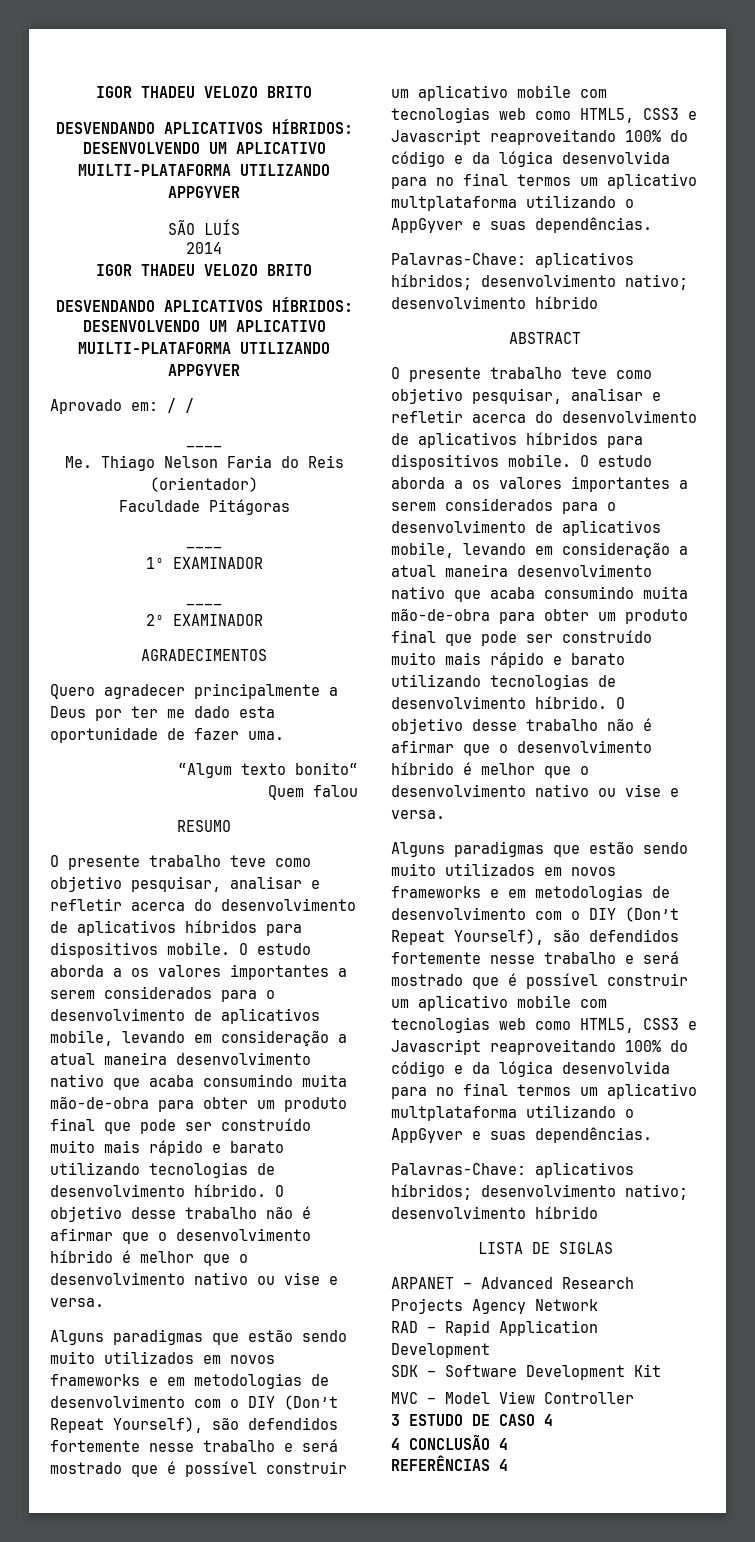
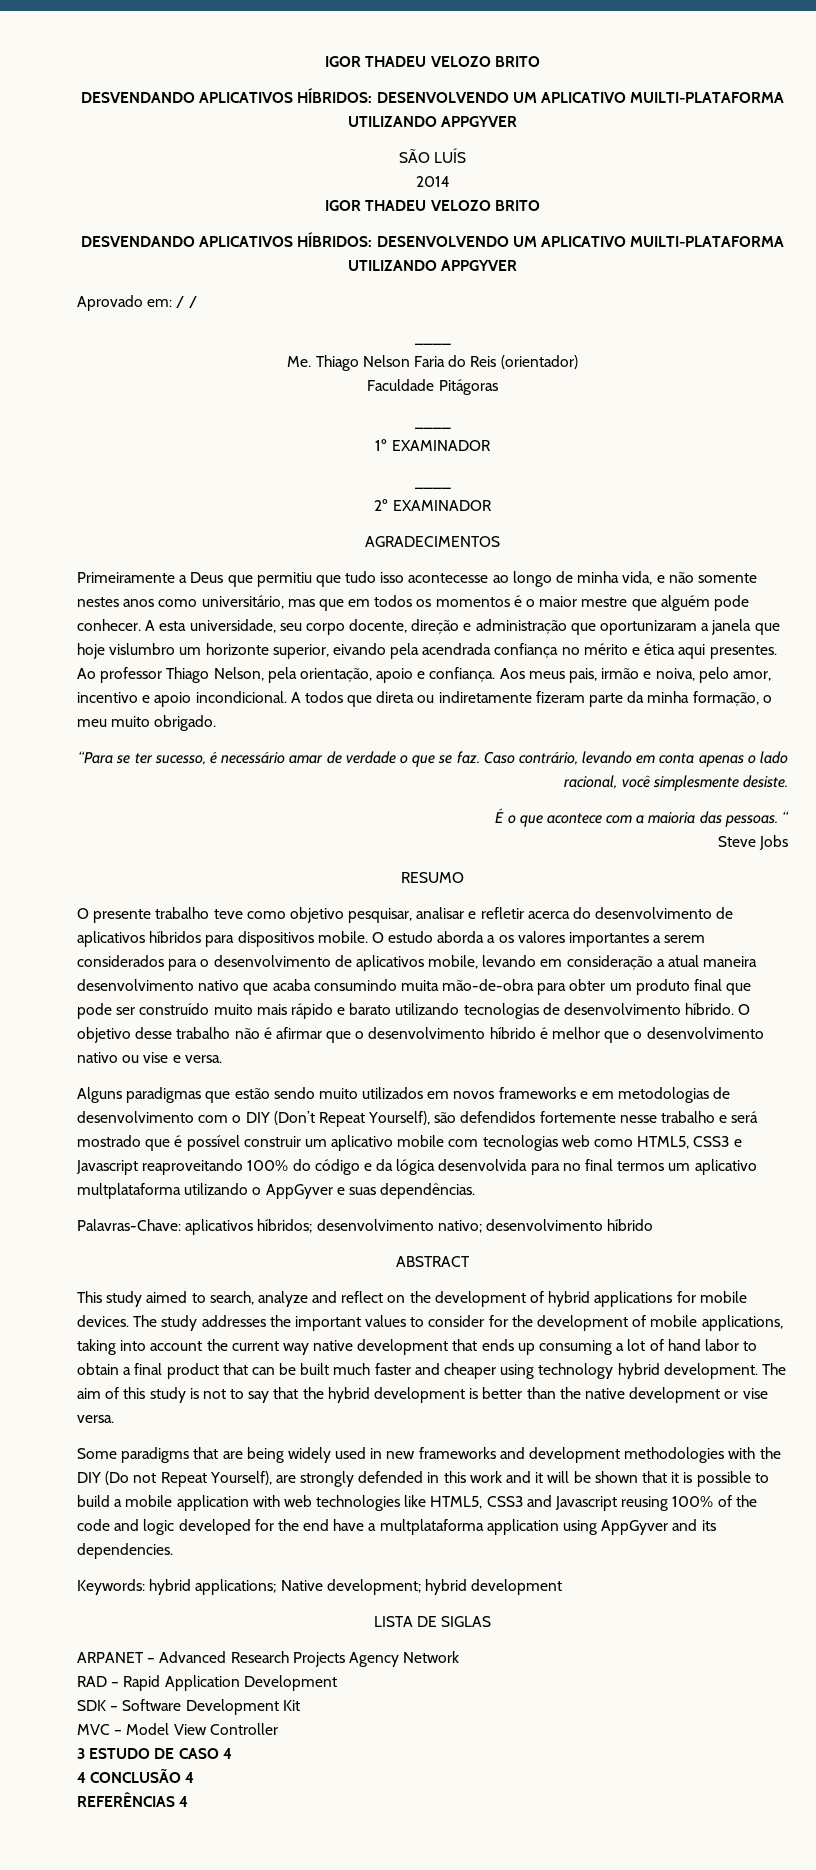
- Quero agradecer principalmente a Deus por ter me dado esta oportunidade de fazer uma.
- “Algum texto bonito“
- Quem falou
+ Primeiramente a Deus que permitiu que tudo isso acontecesse ao longo de minha vida, e não somente nestes anos como universitário, mas que em todos os momentos é o maior mestre que alguém pode conhecer. A esta universidade, seu corpo docente, direção e administração que oportunizaram a janela que hoje vislumbro um horizonte superior, eivando pela acendrada confiança no mérito e ética aqui presentes. Ao professor Thiago Nelson, pela orientação, apoio e confiança. Aos meus pais, irmão e noiva, pelo amor, incentivo e apoio incondicional. A todos que direta ou indiretamente fizeram parte da minha formação, o meu muito obrigado.
+ “Para se ter sucesso, é necessário amar de verdade o que se faz. Caso contrário, levando em conta apenas o lado racional, você simplesmente desiste.
+ É o que acontece com a maioria das pessoas. “
+ Steve Jobs
  ABSTRACT
- O presente trabalho teve como objetivo pesquisar, analisar e refletir acerca do desenvolvimento de aplicativos híbridos para dispositivos mobile. O estudo aborda a os valores importantes a serem considerados para o desenvolvimento de aplicativos mobile, levando em consideração a atual maneira desenvolvimento nativo que acaba consumindo muita mão-de-obra para obter um produto final que pode ser construído muito mais rápido e barato utilizando tecnologias de desenvolvimento híbrido. O objetivo desse trabalho não é afirmar que o desenvolvimento híbrido é melhor que o desenvolvimento nativo ou vise e versa.
- Alguns paradigmas que estão sendo muito utilizados em novos frameworks e em metodologias de desenvolvimento com o DIY (Don’t Repeat Yourself), são defendidos fortemente nesse trabalho e será mostrado que é possível construir um aplicativo mobile com tecnologias web como HTML5, CSS3 e Javascript reaproveitando 100% do código e da lógica desenvolvida para no final termos um aplicativo multplataforma utilizando o AppGyver e suas dependências.
- Palavras-Chave: aplicativos híbridos; desenvolvimento nativo; desenvolvimento híbrido
+ This study aimed to search, analyze and reflect on the development of hybrid applications for mobile devices. The study addresses the important values to consider for the development of mobile applications, taking into account the current way native development that ends up consuming a lot of hand labor to obtain a final product that can be built much faster and cheaper using technology hybrid development. The aim of this study is not to say that the hybrid development is better than the native development or vise versa.
+ Some paradigms that are being widely used in new frameworks and development methodologies with the DIY (Do not Repeat Yourself), are strongly defended in this work and it will be shown that it is possible to build a mobile application with web technologies like HTML5, CSS3 and Javascript reusing 100% of the code and logic developed for the end have a multplataforma application using AppGyver and its dependencies.
+ Keywords: hybrid applications; Native development; hybrid development

